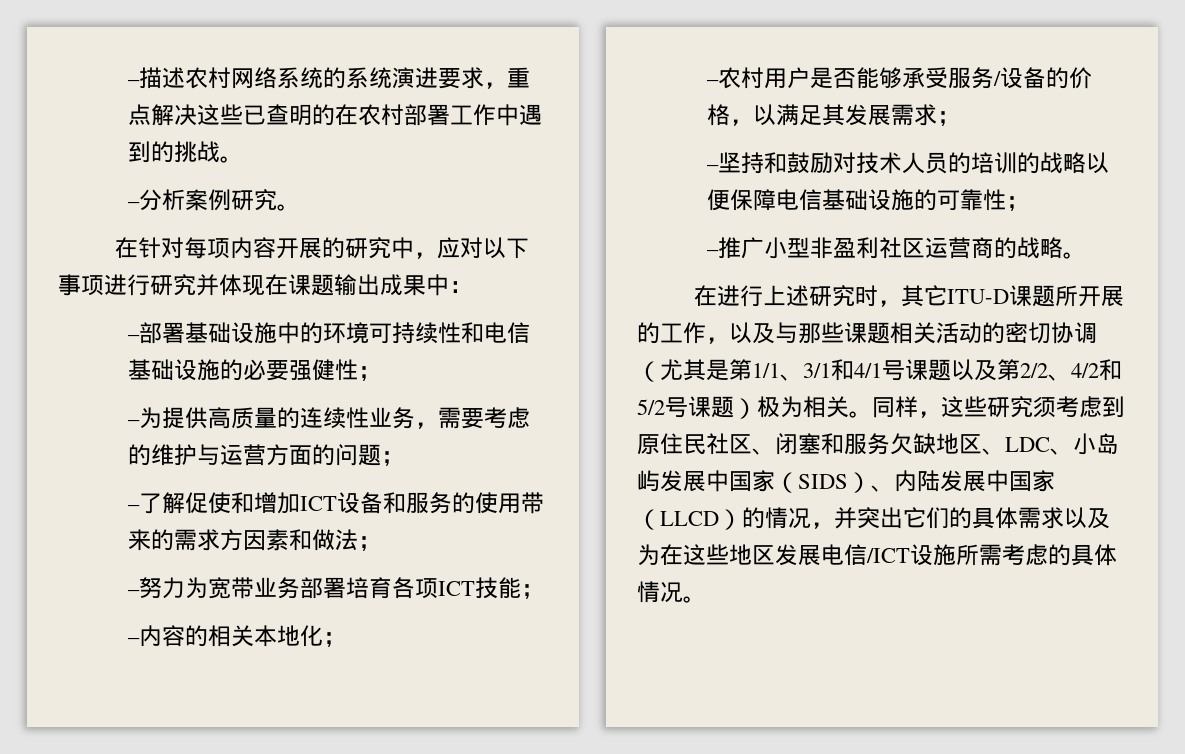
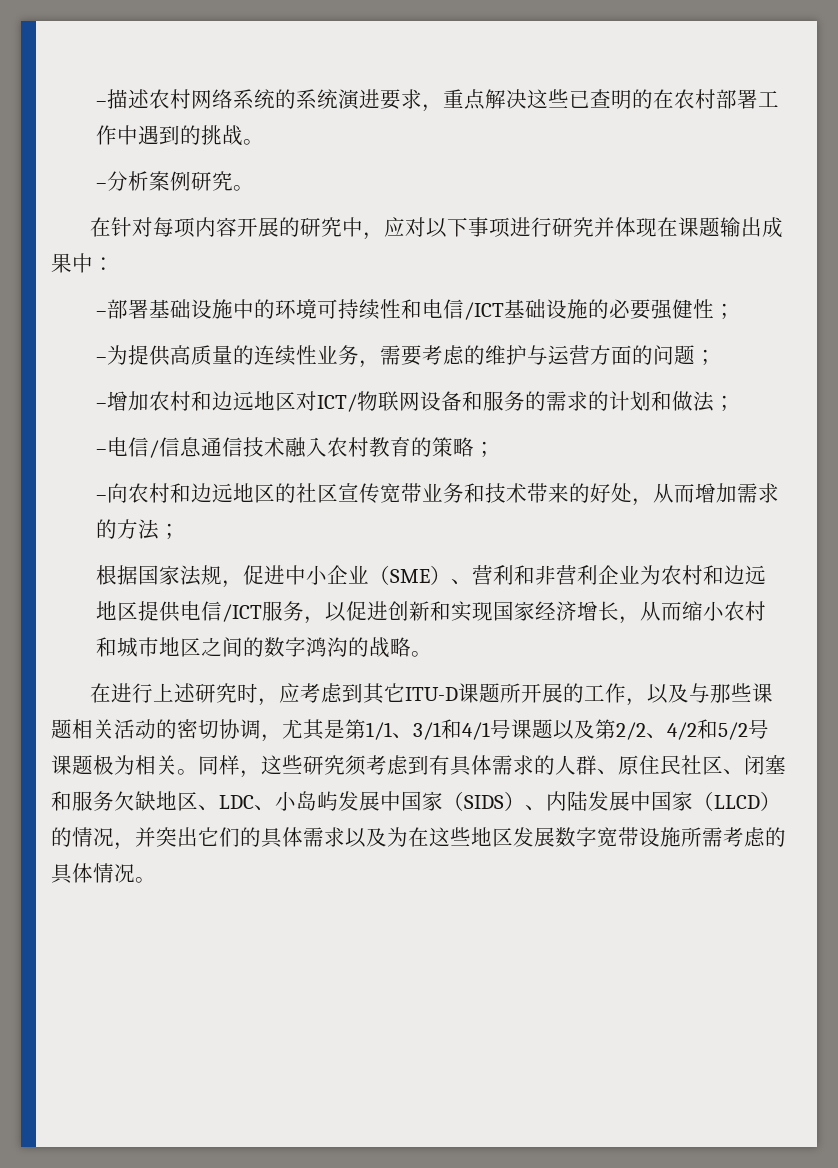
- –部署基础设施中的环境可持续性和电信基础设施的必要强健性；
+ –部署基础设施中的环境可持续性和电信/ICT基础设施的必要强健性；
- –了解促使和增加ICT设备和服务的使用带来的需求方因素和做法；
- –努力为宽带业务部署培育各项ICT技能；
- –内容的相关本地化；
- –农村用户是否能够承受服务/设备的价格，以满足其发展需求；
- –坚持和鼓励对技术人员的培训的战略以便保障电信基础设施的可靠性；
- –推广小型非盈利社区运营商的战略。
+ –增加农村和边远地区对ICT/物联网设备和服务的需求的计划和做法；
+ –电信/信息通信技术融入农村教育的策略；
+ –向农村和边远地区的社区宣传宽带业务和技术带来的好处，从而增加需求的方法；
+ 根据国家法规，促进中小企业（SME）、营利和非营利企业为农村和边远地区提供电信/ICT服务，以促进创新和实现国家经济增长，从而缩小农村和城市地区之间的数字鸿沟的战略。
- 在进行上述研究时，其它ITU-D课题所开展的工作，以及与那些课题相关活动的密切协调（尤其是第1/1、3/1和4/1号课题以及第2/2、4/2和5/2号课题）极为相关。
+ 在进行上述研究时，应考虑到其它ITU-D课题所开展的工作，以及与那些课题相关活动的密切协调，尤其是第1/1、3/1和4/1号课题以及第2/2、4/2和5/2号课题极为相关。
- 同样，这些研究须考虑到原住民社区、闭塞和服务欠缺地区、LDC、小岛屿发展中国家（SIDS）、内陆发展中国家（LLCD）的情况，并突出它们的具体需求以及为在这些地区发展电信/ICT设施所需考虑的具体情况。
+ 同样，这些研究须考虑到有具体需求的人群、原住民社区、闭塞和服务欠缺地区、LDC、小岛屿发展中国家（SIDS）、内陆发展中国家（LLCD）的情况，并突出它们的具体需求以及为在这些地区发展数字宽带设施所需考虑的具体情况。

